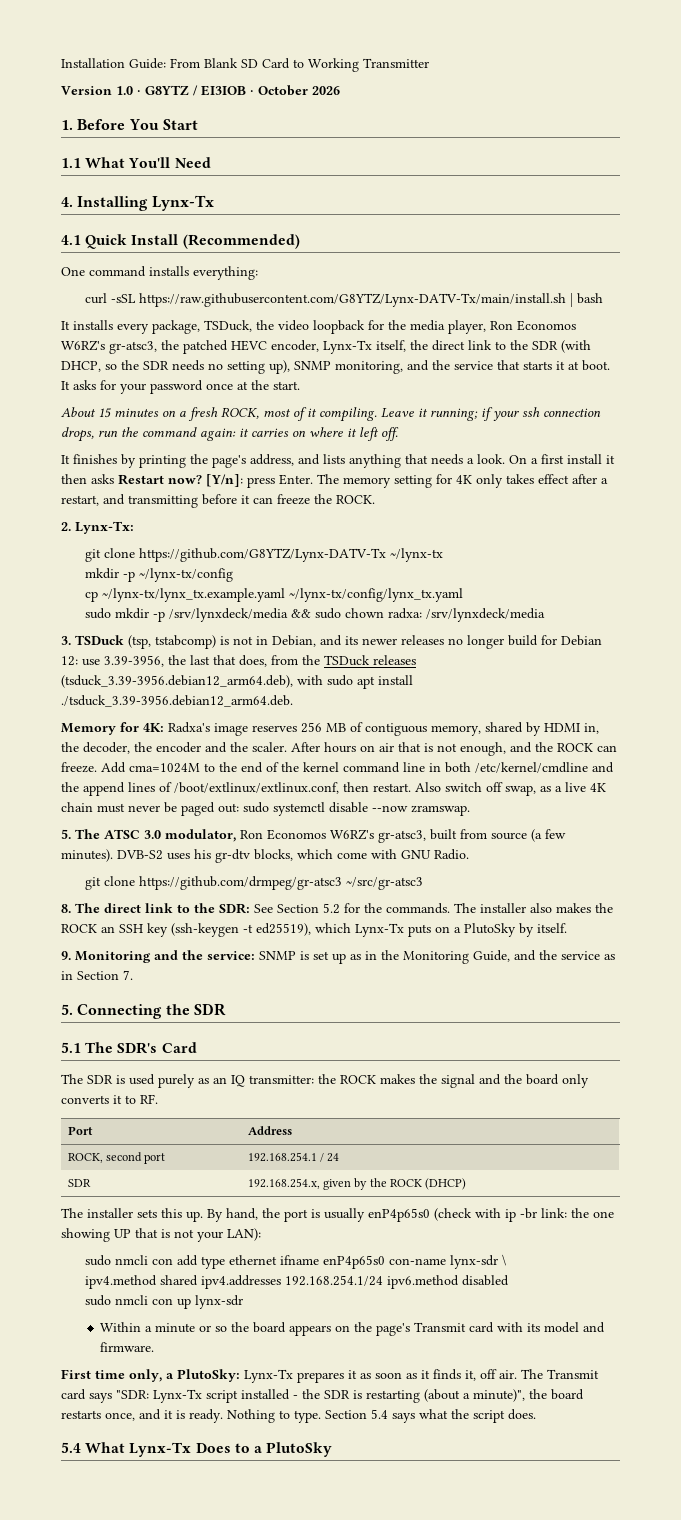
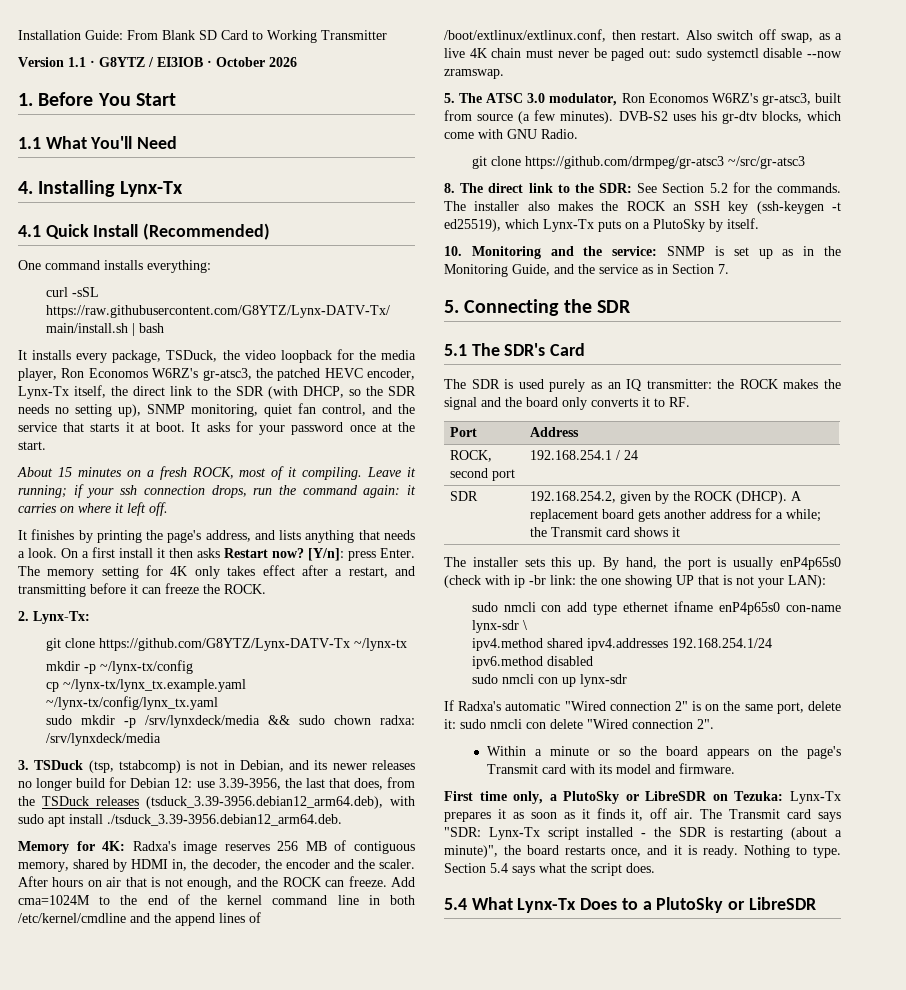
- Version 1.0 · G8YTZ / EI3IOB · October 2026
+ Version 1.1 · G8YTZ / EI3IOB · October 2026
- It installs every package, TSDuck, the video loopback for the media player, Ron Economos W6RZ's gr-atsc3, the patched HEVC encoder, Lynx-Tx itself, the direct link to the SDR (with DHCP, so the SDR needs no setting up), SNMP monitoring, and the service that starts it at boot.
+ It installs every package, TSDuck, the video loopback for the media player, Ron Economos W6RZ's gr-atsc3, the patched HEVC encoder, Lynx-Tx itself, the direct link to the SDR (with DHCP, so the SDR needs no setting up), SNMP monitoring, quiet fan control, and the service that starts it at boot.
- 9. Monitoring and the service: SNMP is set up as in the Monitoring Guide, and the service as in Section 7.
+ 10. Monitoring and the service: SNMP is set up as in the Monitoring Guide, and the service as in Section 7.
- SDR | 192.168.254.x, given by the ROCK (DHCP)
+ SDR | 192.168.254.2, given by the ROCK (DHCP). A replacement board gets another address for a while; the Transmit card shows it
+ If Radxa's automatic "Wired connection 2" is on the same port, delete it: sudo nmcli con delete "Wired connection 2".
- First time only, a PlutoSky: Lynx-Tx prepares it as soon as it finds it, off air.
+ First time only, a PlutoSky or LibreSDR on Tezuka: Lynx-Tx prepares it as soon as it finds it, off air.
- 5.4 What Lynx-Tx Does to a PlutoSky
+ 5.4 What Lynx-Tx Does to a PlutoSky or LibreSDR

